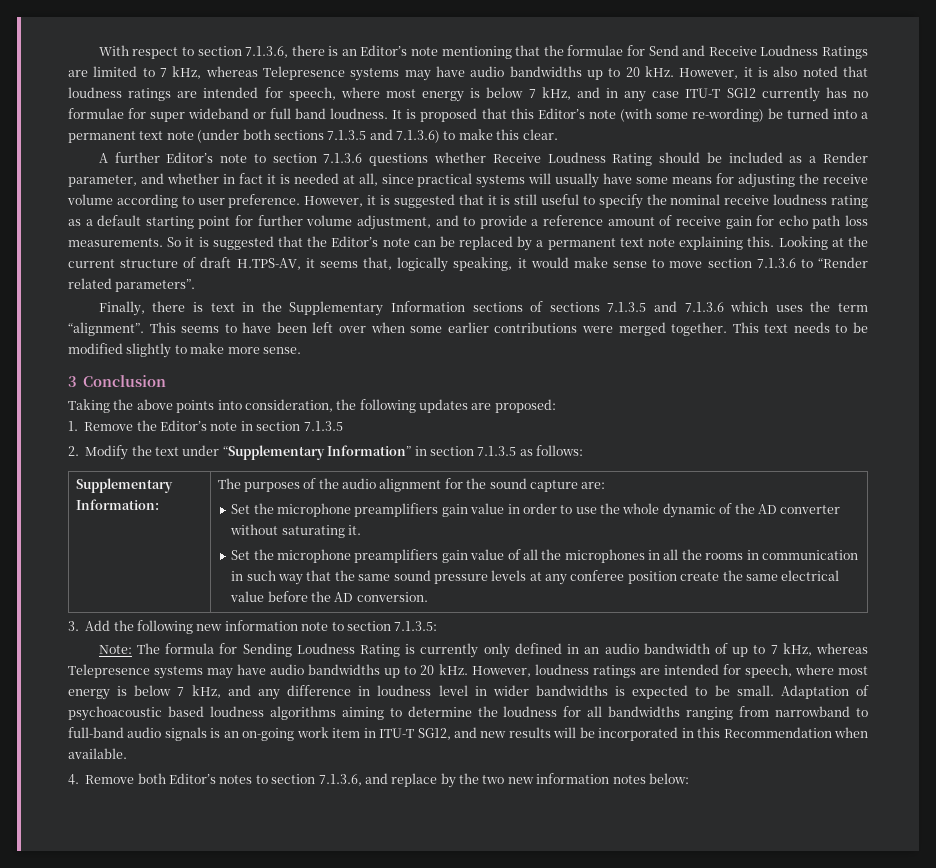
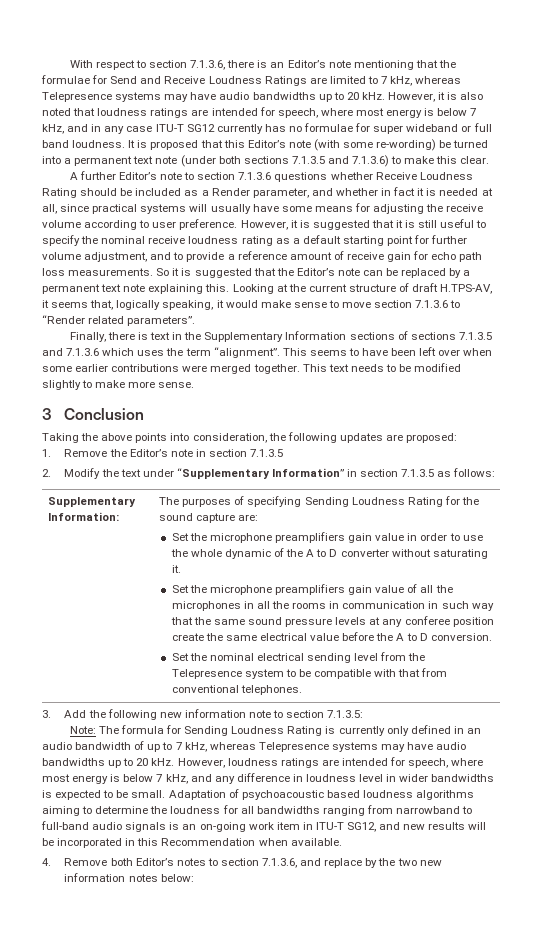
- The purposes of the audio alignment for the sound capture are:
+ The purposes of specifying Sending Loudness Rating for the sound capture are:
- Set the microphone preamplifiers gain value in order to use the whole dynamic of the AD converter without saturating it.
+ Set the microphone preamplifiers gain value in order to use the whole dynamic of the A to D converter without saturating it.
- Set the microphone preamplifiers gain value of all the microphones in all the rooms in communication in such way that the same sound pressure levels at any conferee position create the same electrical value before the AD conversion.
+ Set the microphone preamplifiers gain value of all the microphones in all the rooms in communication in such way that the same sound pressure levels at any conferee position create the same electrical value before the A to D conversion.
+ Set the nominal electrical sending level from the Telepresence system to be compatible with that from conventional telephones.

